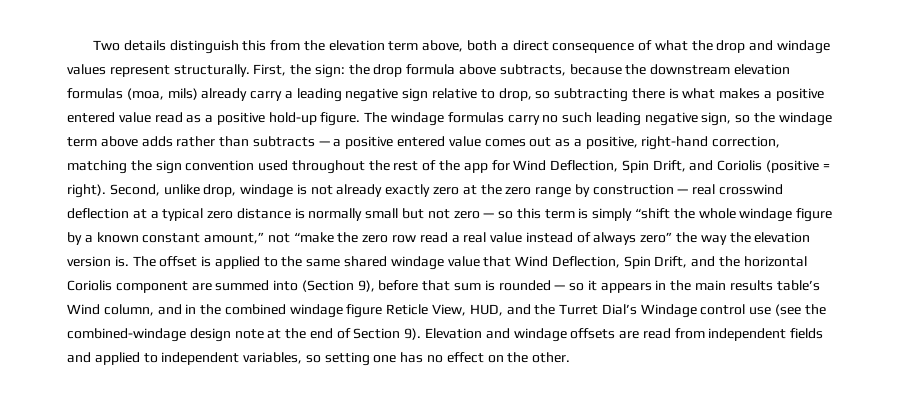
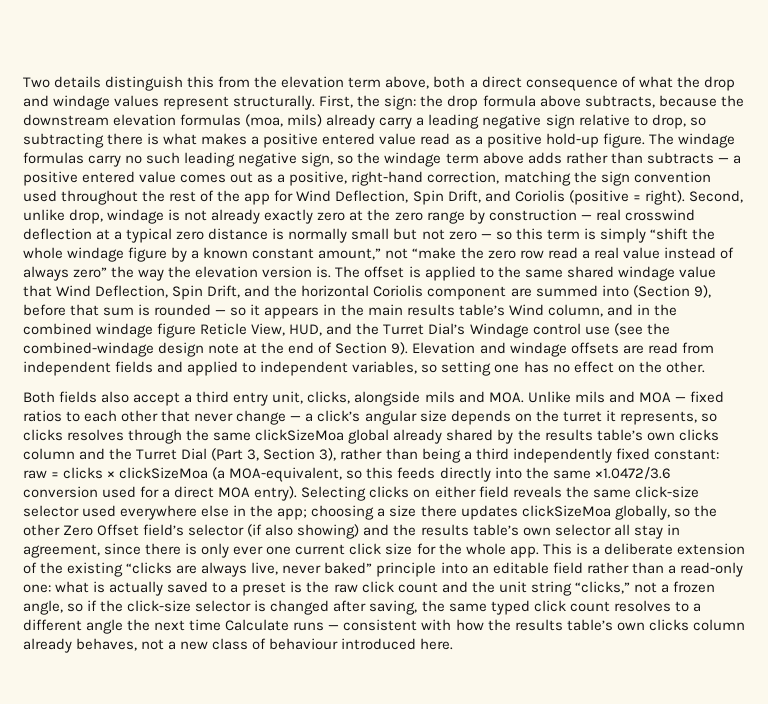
+ Both fields also accept a third entry unit, clicks, alongside mils and MOA. Unlike mils and MOA — fixed ratios to each other that never change — a click’s angular size depends on the turret it represents, so clicks resolves through the same clickSizeMoa global already shared by the results table’s own clicks column and the Turret Dial (Part 3, Section 3), rather than being a third independently fixed constant: raw = clicks × clickSizeMoa (a MOA-equivalent, so this feeds directly into the same ×1.0472/3.6 conversion used for a direct MOA entry). Selecting clicks on either field reveals the same click-size selector used everywhere else in the app; choosing a size there updates clickSizeMoa globally, so the other Zero Offset field’s selector (if also showing) and the results table’s own selector all stay in agreement, since there is only ever one current click size for the whole app. This is a deliberate extension of the existing “clicks are always live, never baked” principle into an editable field rather than a read-only one: what is actually saved to a preset is the raw click count and the unit string “clicks,” not a frozen angle, so if the click-size selector is changed after saving, the same typed click count resolves to a different angle the next time Calculate runs — consistent with how the results table’s own clicks column already behaves, not a new class of behaviour introduced here.

